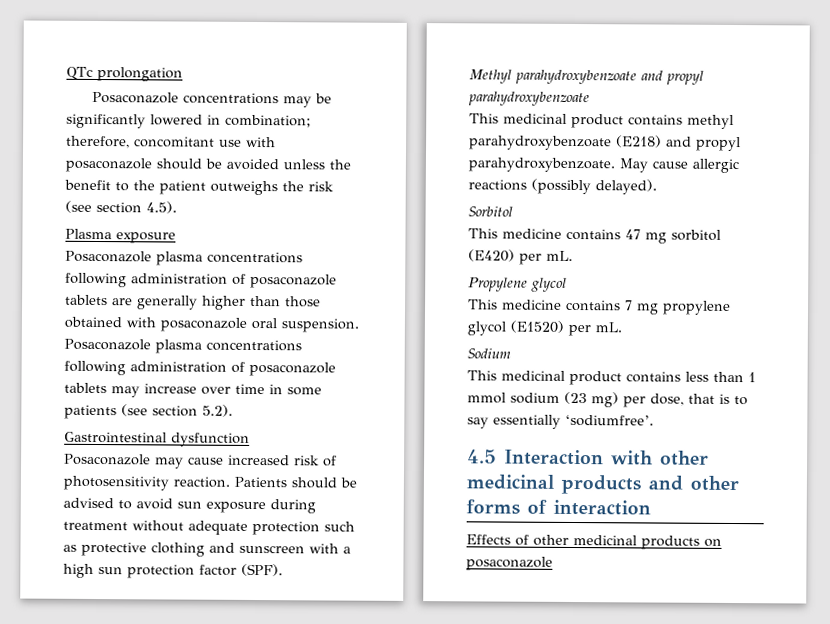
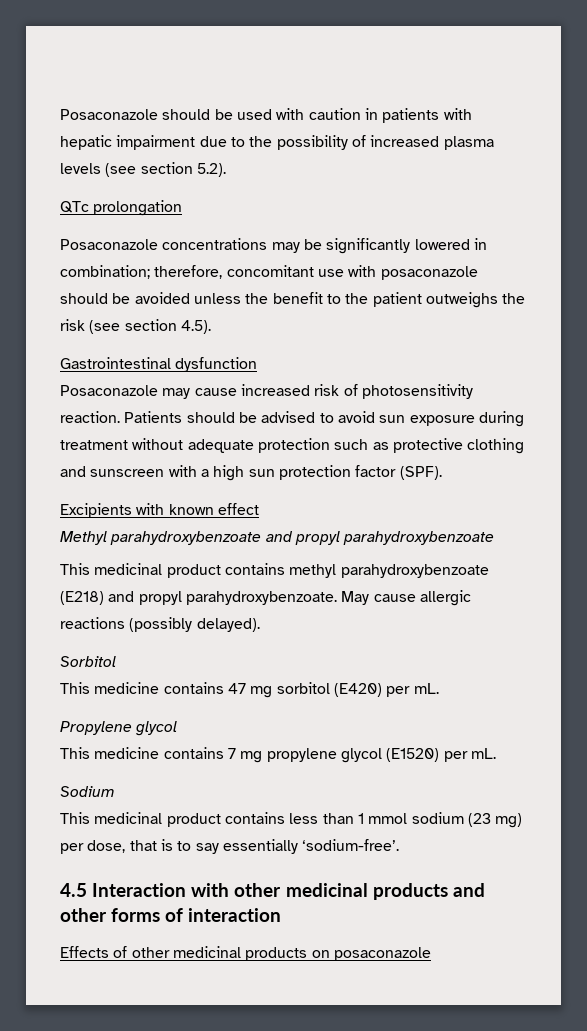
+ Posaconazole should be used with caution in patients with hepatic impairment due to the possibility of increased plasma levels (see section 5.2).
- Plasma exposure
- Posaconazole plasma concentrations following administration of posaconazole tablets are generally higher than those obtained with posaconazole oral suspension. Posaconazole plasma concentrations following administration of posaconazole tablets may increase over time in some patients (see section 5.2).
+ Excipients with known effect
- This medicinal product contains less than 1 mmol sodium (23 mg) per dose, that is to say essentially ‘sodiumfree’.
+ This medicinal product contains less than 1 mmol sodium (23 mg) per dose, that is to say essentially ‘sodium-free’.

